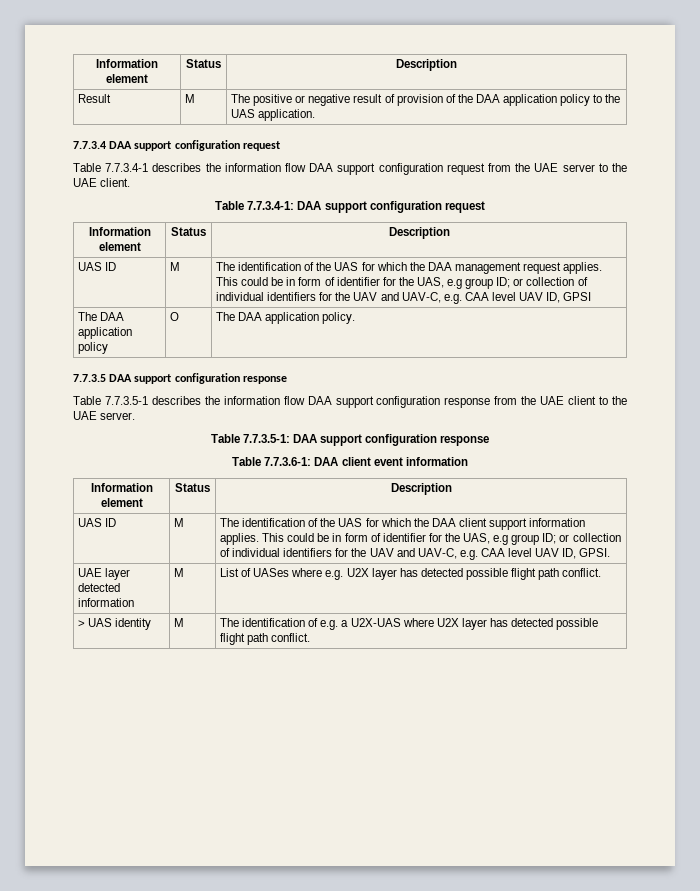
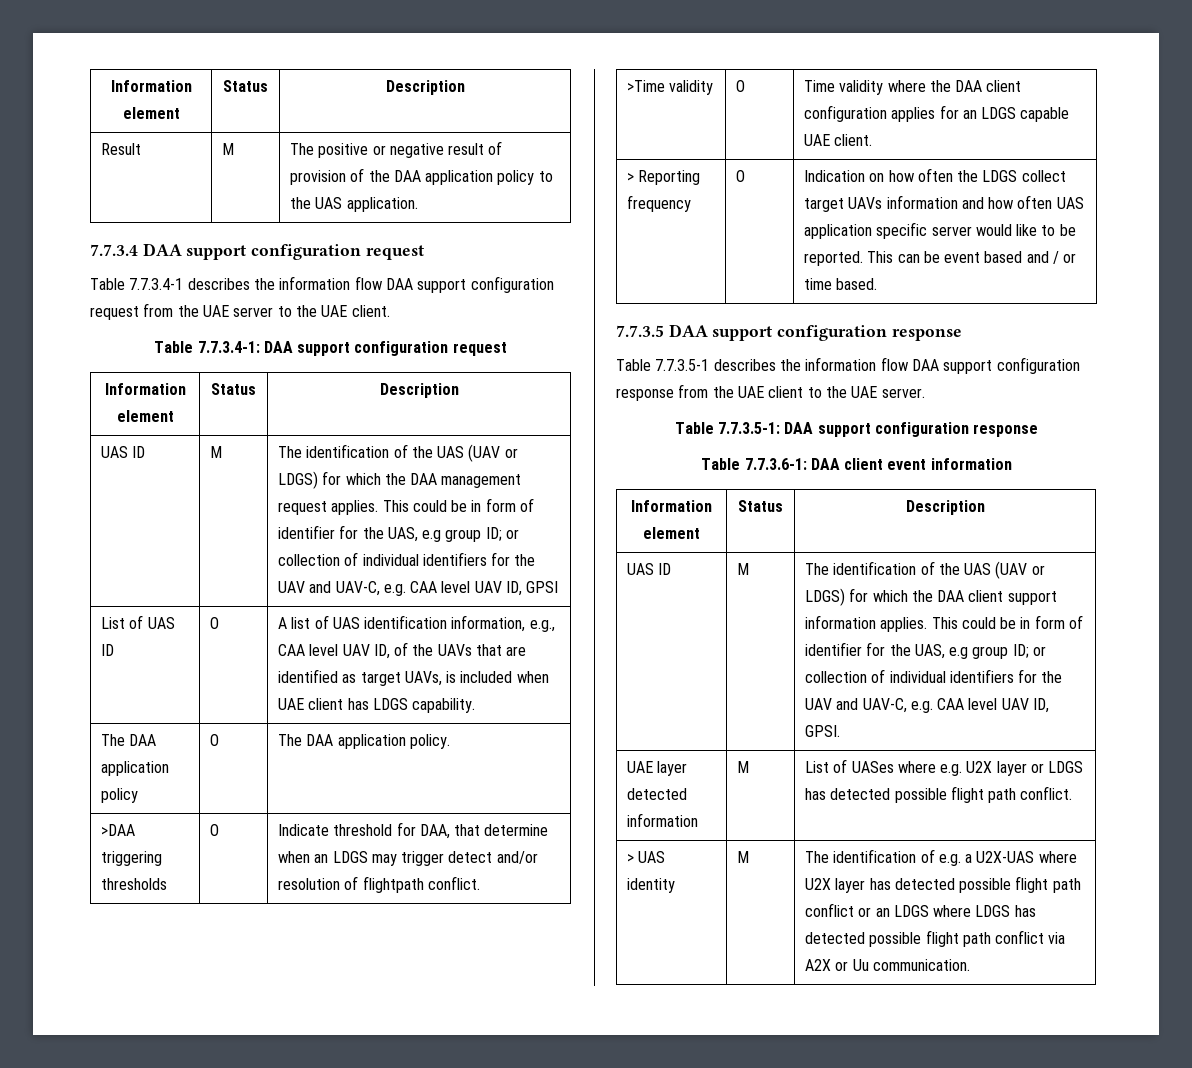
- The identification of the UAS for which the DAA management request applies.
+ The identification of the UAS (UAV or LDGS) for which the DAA management request applies.
+ List of UAS ID | O | A list of UAS identification information, e.g., CAA level UAV ID, of the UAVs that are identified as target UAVs, is included when UAE client has LDGS capability.
+ >DAA triggering thresholds | O | Indicate threshold for DAA, that determine when an LDGS may trigger detect and/or resolution of flightpath conflict.
+ >Time validity | O | Time validity where the DAA client configuration applies for an LDGS capable UAE client.
+ > Reporting frequency | O | Indication on how often the LDGS collect target UAVs information and how often UAS application specific server would like to be reported. This can be event based and / or time based.
- The identification of the UAS for which the DAA client support information applies.
+ The identification of the UAS (UAV or LDGS) for which the DAA client support information applies.
- UAE layer detected information | M | List of UASes where e.g. U2X layer has detected possible flight path conflict.
+ UAE layer detected information | M | List of UASes where e.g. U2X layer or LDGS has detected possible flight path conflict.
- > UAS identity | M | The identification of e.g. a U2X-UAS where U2X layer has detected possible flight path conflict.
+ > UAS identity | M | The identification of e.g. a U2X-UAS where U2X layer has detected possible flight path conflict or an LDGS where LDGS has detected possible flight path conflict via A2X or Uu communication.

